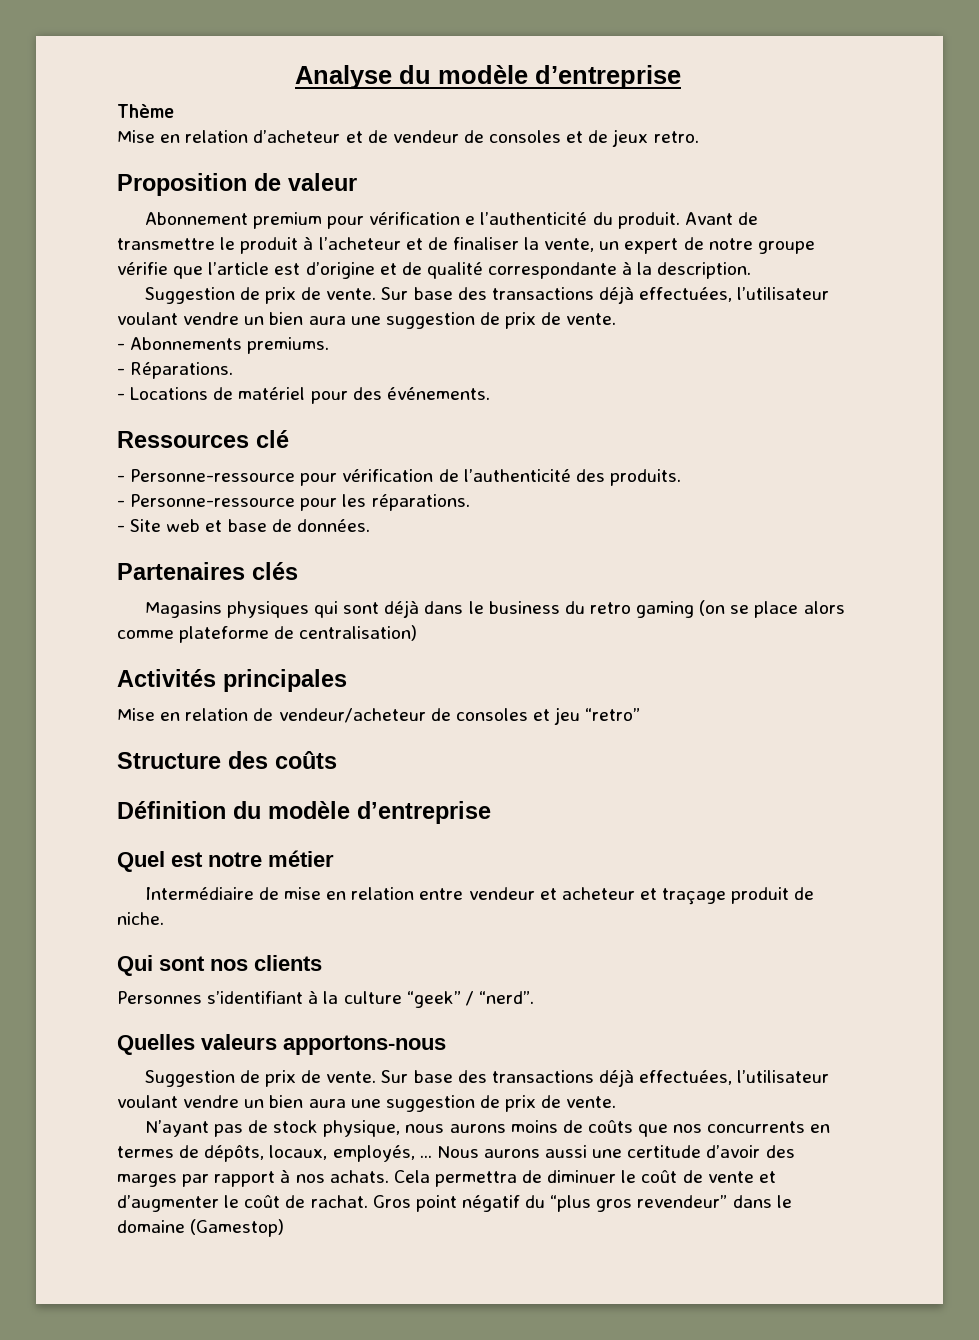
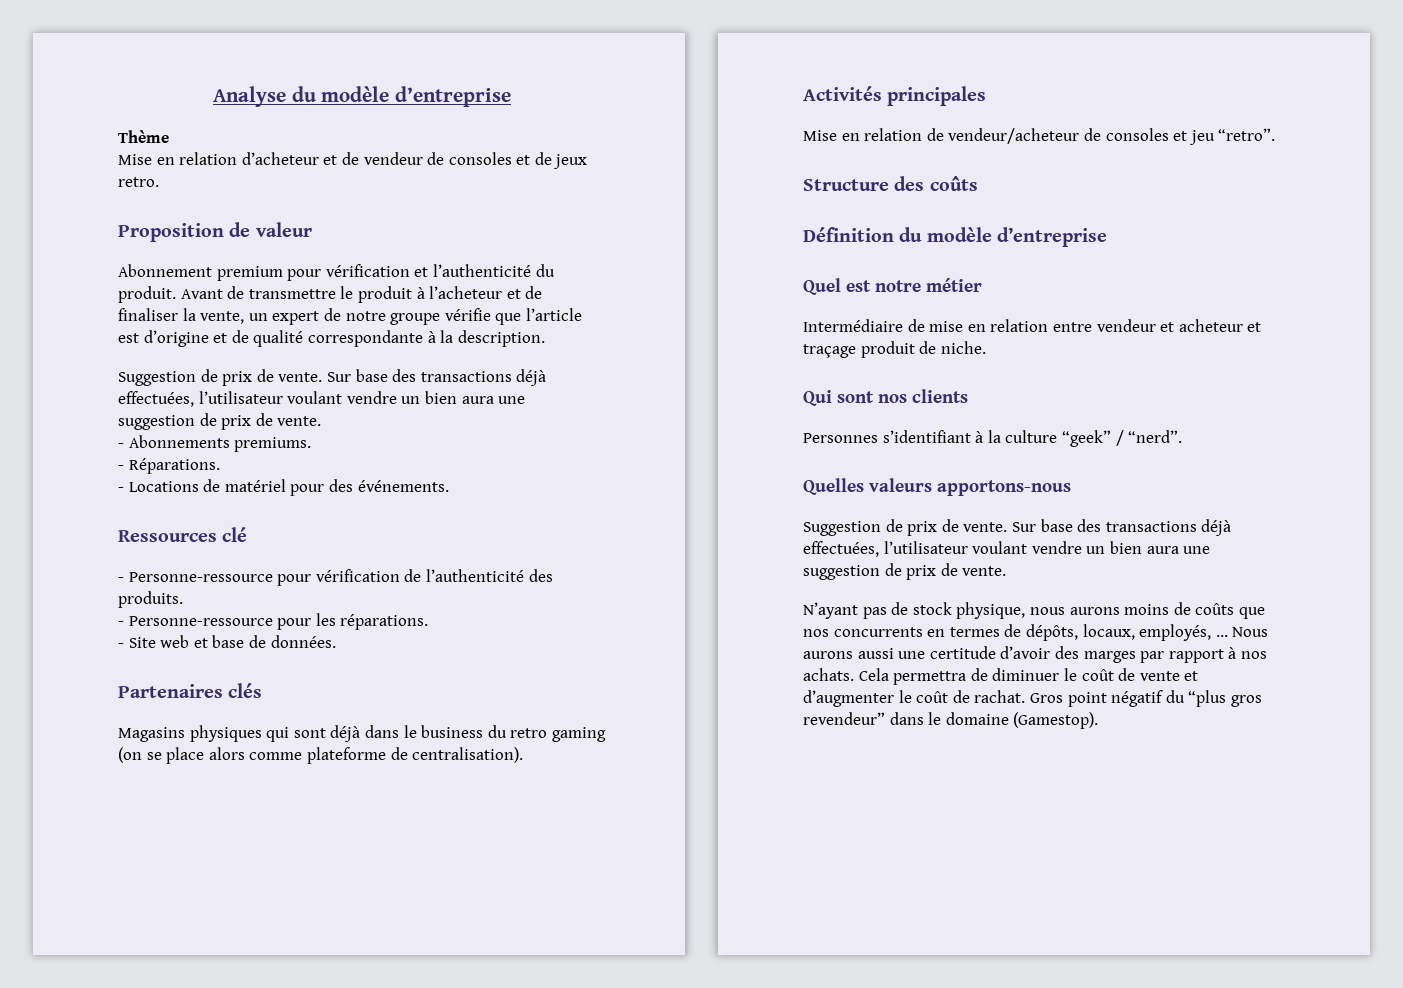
- Abonnement premium pour vérification e l’authenticité du produit.
+ Abonnement premium pour vérification et l’authenticité du produit.
- Magasins physiques qui sont déjà dans le business du retro gaming (on se place alors comme plateforme de centralisation)
+ Magasins physiques qui sont déjà dans le business du retro gaming (on se place alors comme plateforme de centralisation).
- Mise en relation de vendeur/acheteur de consoles et jeu “retro”
+ Mise en relation de vendeur/acheteur de consoles et jeu “retro”.
- Gros point négatif du “plus gros revendeur” dans le domaine (Gamestop)
+ Gros point négatif du “plus gros revendeur” dans le domaine (Gamestop).

